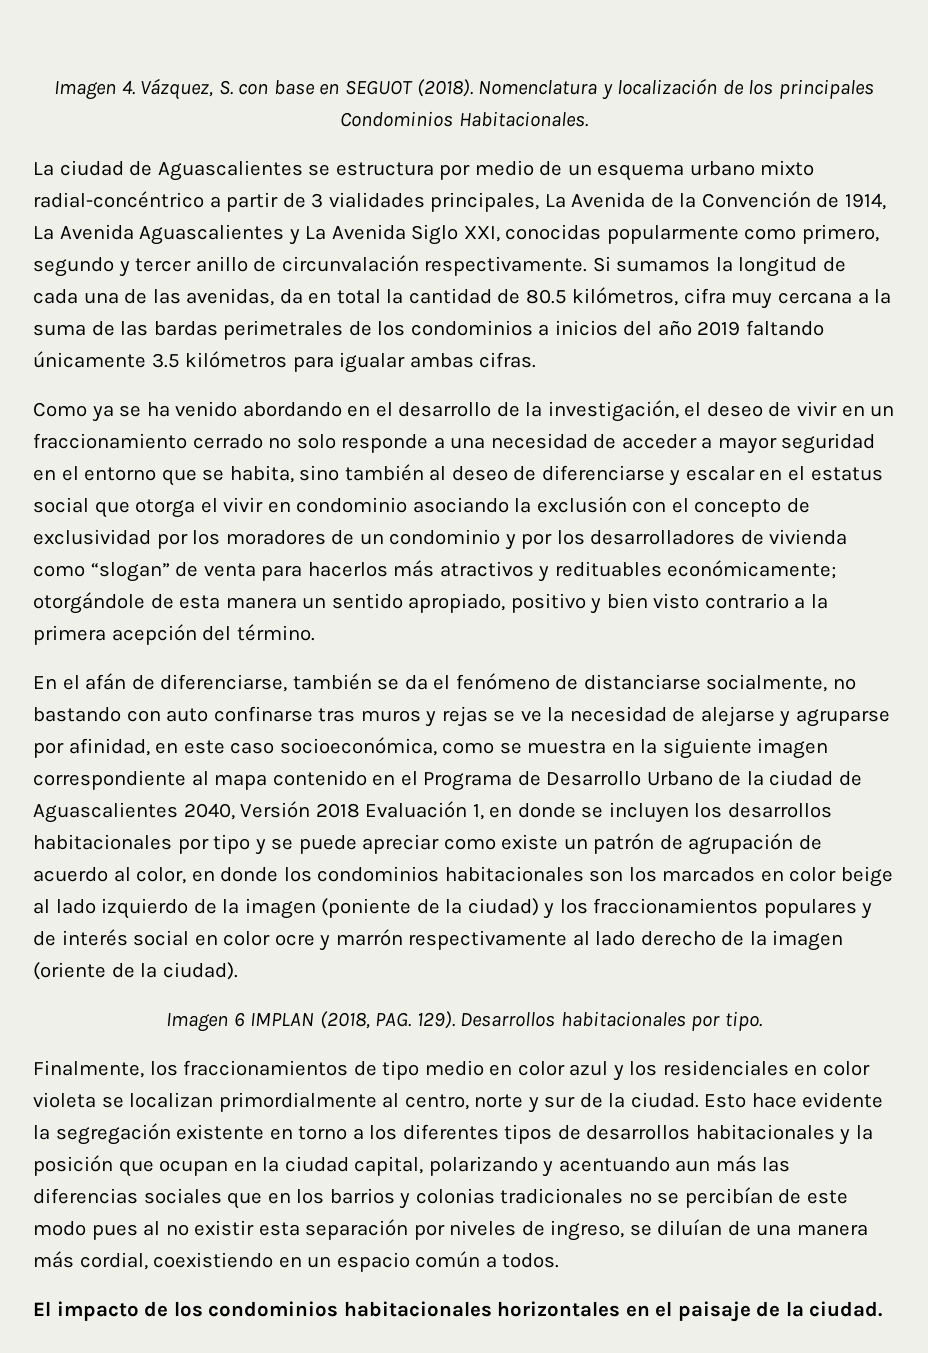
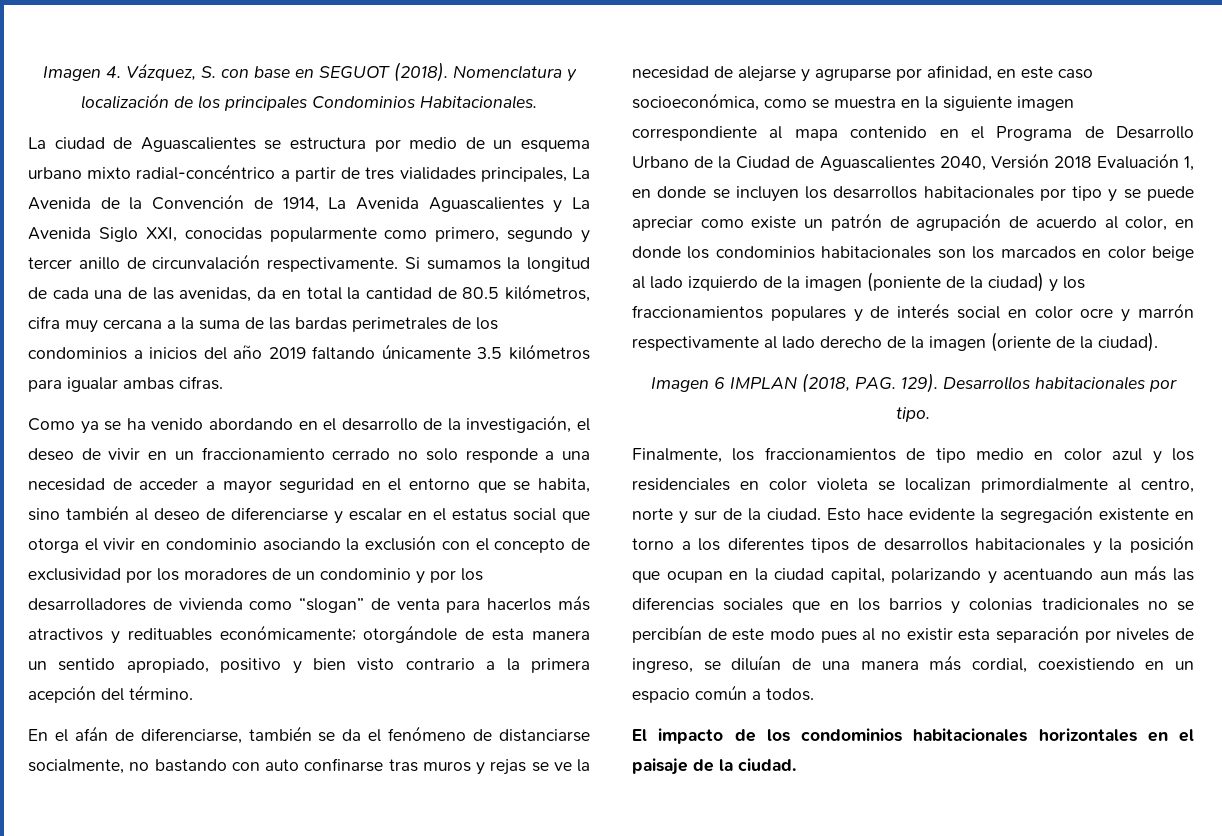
- La ciudad de Aguascalientes se estructura por medio de un esquema urbano mixto radial-concéntrico a partir de 3 vialidades principales, La Avenida de la Convención de 1914, La Avenida Aguascalientes y La Avenida Siglo XXI, conocidas popularmente como primero, segundo y tercer anillo de circunvalación respectivamente.
+ La ciudad de Aguascalientes se estructura por medio de un esquema urbano mixto radial-concéntrico a partir de tres vialidades principales, La Avenida de la Convención de 1914, La Avenida Aguascalientes y La Avenida Siglo XXI, conocidas popularmente como primero, segundo y tercer anillo de circunvalación respectivamente.
- En el afán de diferenciarse, también se da el fenómeno de distanciarse socialmente, no bastando con auto confinarse tras muros y rejas se ve la necesidad de alejarse y agruparse por afinidad, en este caso socioeconómica, como se muestra en la siguiente imagen correspondiente al mapa contenido en el Programa de Desarrollo Urbano de la ciudad de Aguascalientes 2040, Versión 2018 Evaluación 1, en donde se incluyen los desarrollos habitacionales por tipo y se puede apreciar como existe un patrón de agrupación de acuerdo al color, en donde los condominios habitacionales son los marcados en color beige al lado izquierdo de la imagen (poniente de la ciudad) y los fraccionamientos populares y de interés social en color ocre y marrón respectivamente al lado derecho de la imagen (oriente de la ciudad).
+ En el afán de diferenciarse, también se da el fenómeno de distanciarse socialmente, no bastando con auto confinarse tras muros y rejas se ve la necesidad de alejarse y agruparse por afinidad, en este caso socioeconómica, como se muestra en la siguiente imagen correspondiente al mapa contenido en el Programa de Desarrollo Urbano de la Ciudad de Aguascalientes 2040, Versión 2018 Evaluación 1, en donde se incluyen los desarrollos habitacionales por tipo y se puede apreciar como existe un patrón de agrupación de acuerdo al color, en donde los condominios habitacionales son los marcados en color beige al lado izquierdo de la imagen (poniente de la ciudad) y los fraccionamientos populares y de interés social en color ocre y marrón respectivamente al lado derecho de la imagen (oriente de la ciudad).

